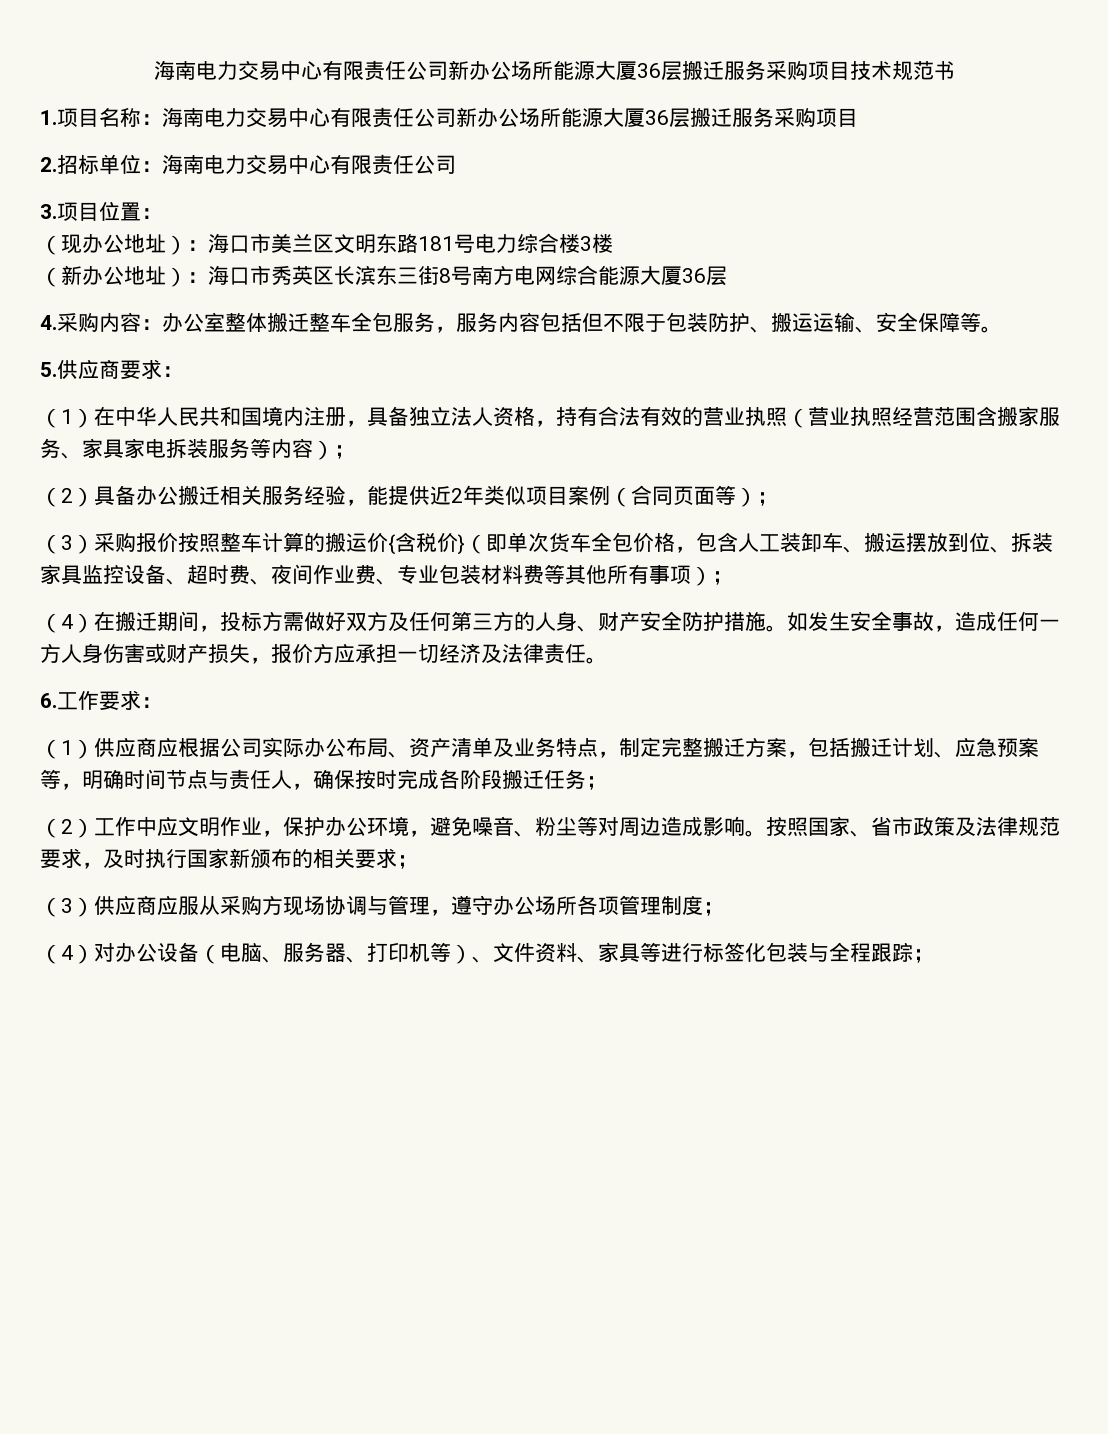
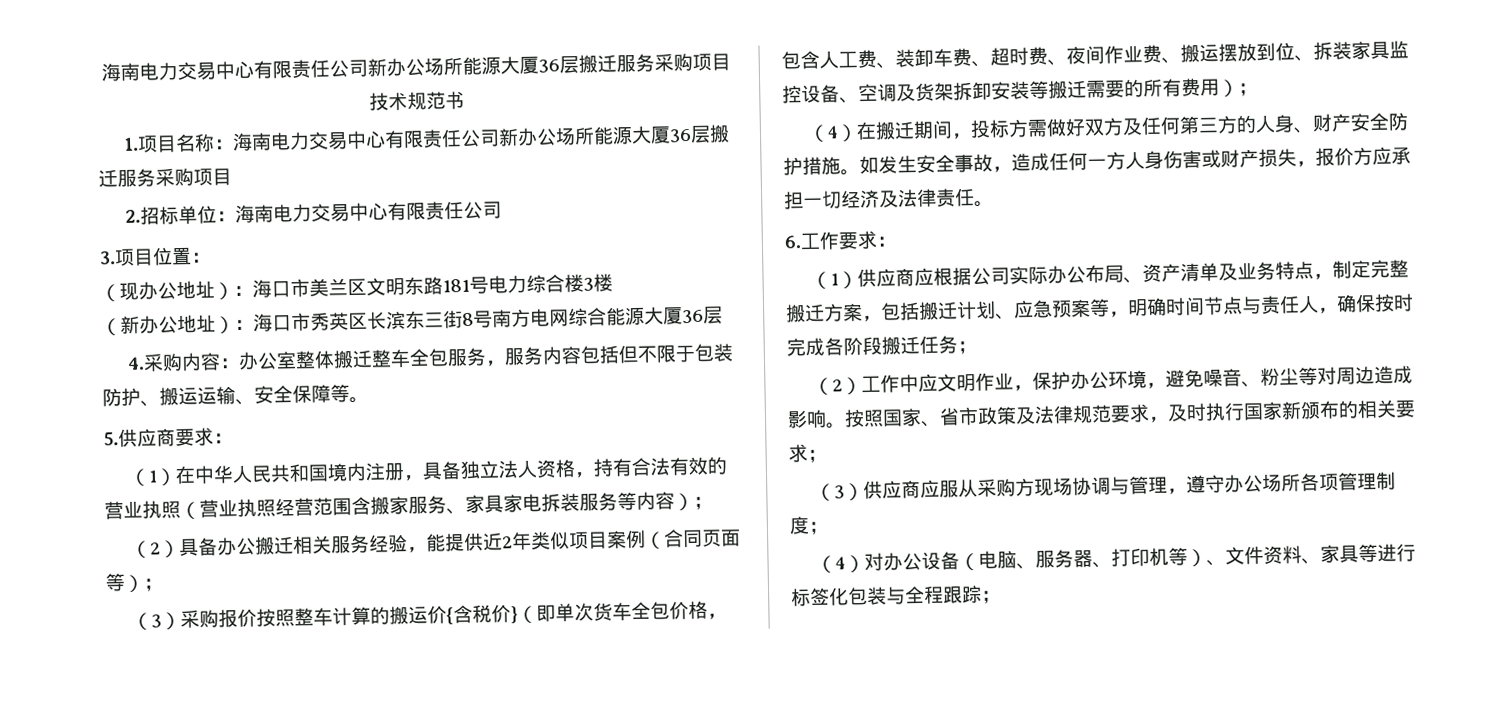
- （3）采购报价按照整车计算的搬运价{含税价}（即单次货车全包价格，包含人工装卸车、搬运摆放到位、拆装家具监控设备、超时费、夜间作业费、专业包装材料费等其他所有事项）；
+ （3）采购报价按照整车计算的搬运价{含税价}（即单次货车全包价格，包含人工费、装卸车费、超时费、夜间作业费、搬运摆放到位、拆装家具监控设备、空调及货架拆卸安装等搬迁需要的所有费用）；

